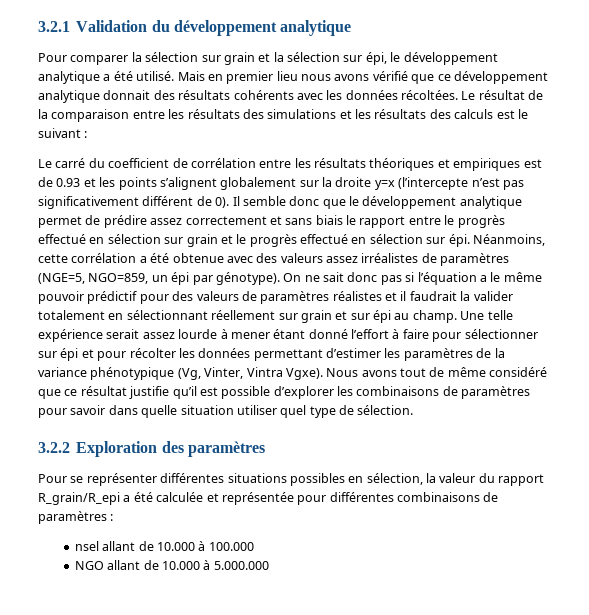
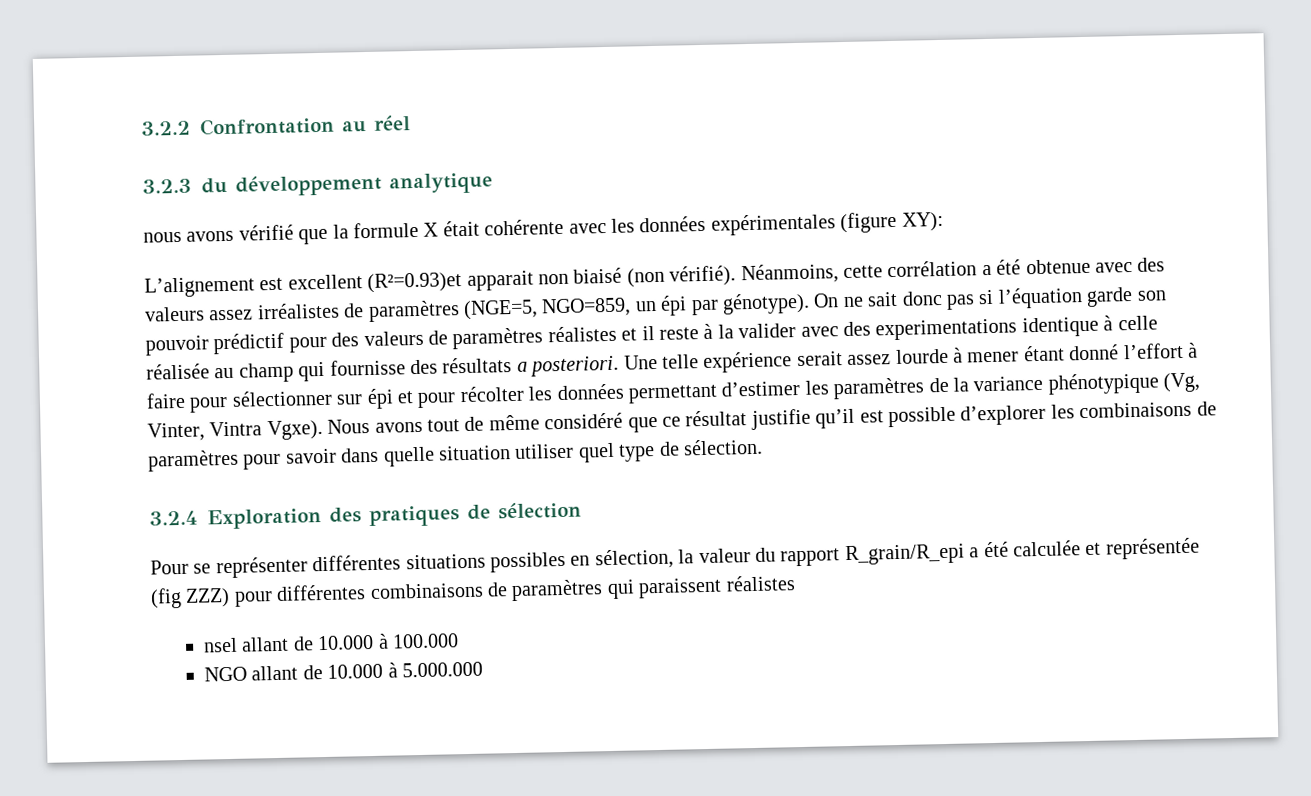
- 3.2.1 Validation du développement analytique
- Pour comparer la sélection sur grain et la sélection sur épi, le développement analytique a été utilisé. Mais en premier lieu nous avons vérifié que ce développement analytique donnait des résultats cohérents avec les données récoltées. Le résultat de la comparaison entre les résultats des simulations et les résultats des calculs est le suivant :
- Le carré du coefficient de corrélation entre les résultats théoriques et empiriques est de 0.93 et les points s’alignent globalement sur la droite y=x (l’intercepte n’est pas significativement différent de 0). Il semble donc que le développement analytique permet de prédire assez correctement et sans biais le rapport entre le progrès effectué en sélection sur grain et le progrès effectué en sélection sur épi.
+ 3.2.2 Confrontation au réel
+ 3.2.3 du développement analytique
+ nous avons vérifié que la formule X était cohérente avec les données expérimentales (figure XY):
+ L’alignement est excellent (R²=0.93)et apparait non biaisé (non vérifié).
- On ne sait donc pas si l’équation a le même pouvoir prédictif pour des valeurs de paramètres réalistes et il faudrait la valider totalement en sélectionnant réellement sur grain et sur épi au champ.
+ On ne sait donc pas si l’équation garde son pouvoir prédictif pour des valeurs de paramètres réalistes et il reste à la valider avec des experimentations identique à celle réalisée au champ qui fournisse des résultats a posteriori.
- 3.2.2 Exploration des paramètres
+ 3.2.4 Exploration des pratiques de sélection
- Pour se représenter différentes situations possibles en sélection, la valeur du rapport R_grain/R_epi a été calculée et représentée pour différentes combinaisons de paramètres :
+ Pour se représenter différentes situations possibles en sélection, la valeur du rapport R_grain/R_epi a été calculée et représentée (fig ZZZ) pour différentes combinaisons de paramètres qui paraissent réalistes

